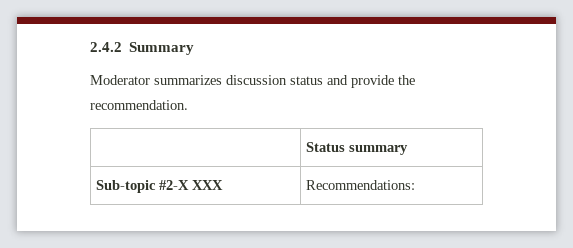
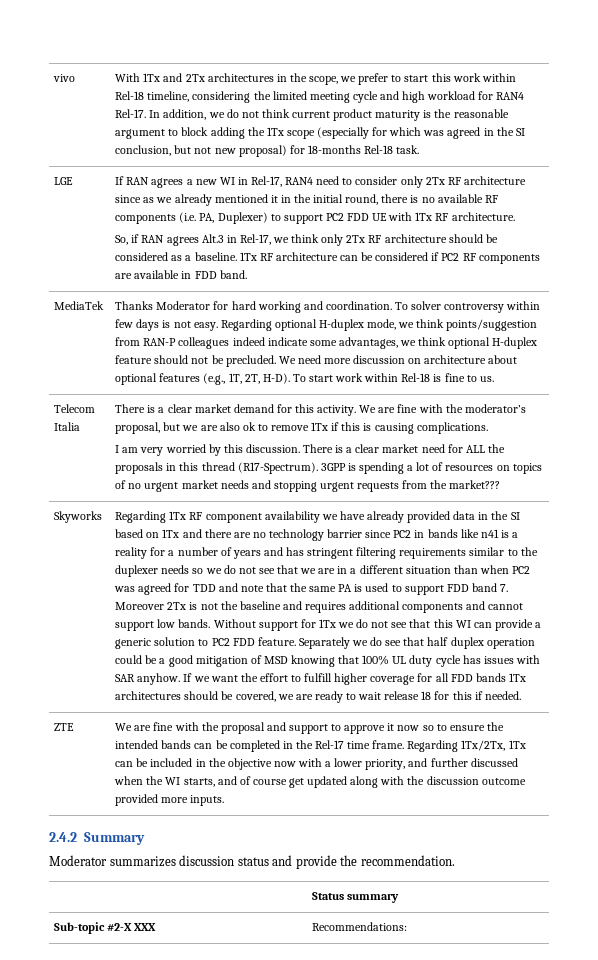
+ vivo | With 1Tx and 2Tx architectures in the scope, we prefer to start this work within Rel-18 timeline, considering the limited meeting cycle and high workload for RAN4 Rel-17. In addition, we do not think current product maturity is the reasonable argument to block adding the 1Tx scope (especially for which was agreed in the SI conclusion, but not new proposal) for 18-months Rel-18 task.
+ LGE | If RAN agrees a new WI in Rel-17, RAN4 need to consider only 2Tx RF architecture since as we already mentioned it in the initial round, there is no available RF components (i.e. PA, Duplexer) to support PC2 FDD UE with 1Tx RF architecture.
+ So, if RAN agrees Alt.3 in Rel-17, we think only 2Tx RF architecture should be considered as a baseline. 1Tx RF architecture can be considered if PC2 RF components are available in FDD band.
+ MediaTek | Thanks Moderator for hard working and coordination. To solver controversy within few days is not easy. Regarding optional H-duplex mode, we think points/suggestion from RAN-P colleagues indeed indicate some advantages, we think optional H-duplex feature should not be precluded. We need more discussion on architecture about optional features (e.g., 1T, 2T, H-D). To start work within Rel-18 is fine to us.
+ Telecom Italia | There is a clear market demand for this activity. We are fine with the moderator’s proposal, but we are also ok to remove 1Tx if this is causing complications.
+ I am very worried by this discussion. There is a clear market need for ALL the proposals in this thread (R17-Spectrum). 3GPP is spending a lot of resources on topics of no urgent market needs and stopping urgent requests from the market???
+ Skyworks | Regarding 1Tx RF component availability we have already provided data in the SI based on 1Tx and there are no technology barrier since PC2 in bands like n41 is a reality for a number of years and has stringent filtering requirements similar to the duplexer needs so we do not see that we are in a different situation than when PC2 was agreed for TDD and note that the same PA is used to support FDD band 7. Moreover 2Tx is not the baseline and requires additional components and cannot support low bands. Without support for 1Tx we do not see that this WI can provide a generic solution to PC2 FDD feature. Separately we do see that half duplex operation could be a good mitigation of MSD knowing that 100% UL duty cycle has issues with SAR anyhow. If we want the effort to fulfill higher coverage for all FDD bands 1Tx architectures should be covered, we are ready to wait release 18 for this if needed.
+ ZTE | We are fine with the proposal and support to approve it now so to ensure the intended bands can be completed in the Rel-17 time frame. Regarding 1Tx/2Tx, 1Tx can be included in the objective now with a lower priority, and further discussed when the WI starts, and of course get updated along with the discussion outcome provided more inputs.

